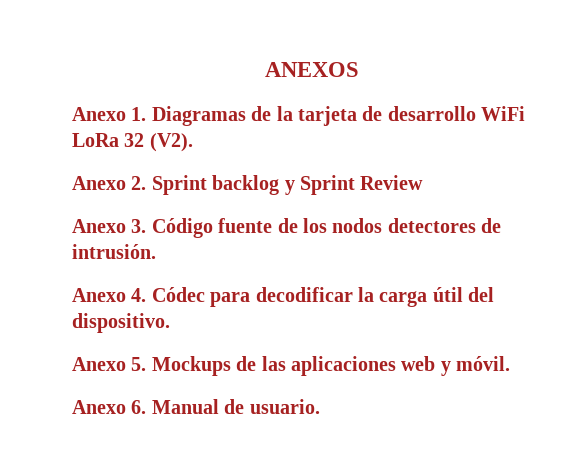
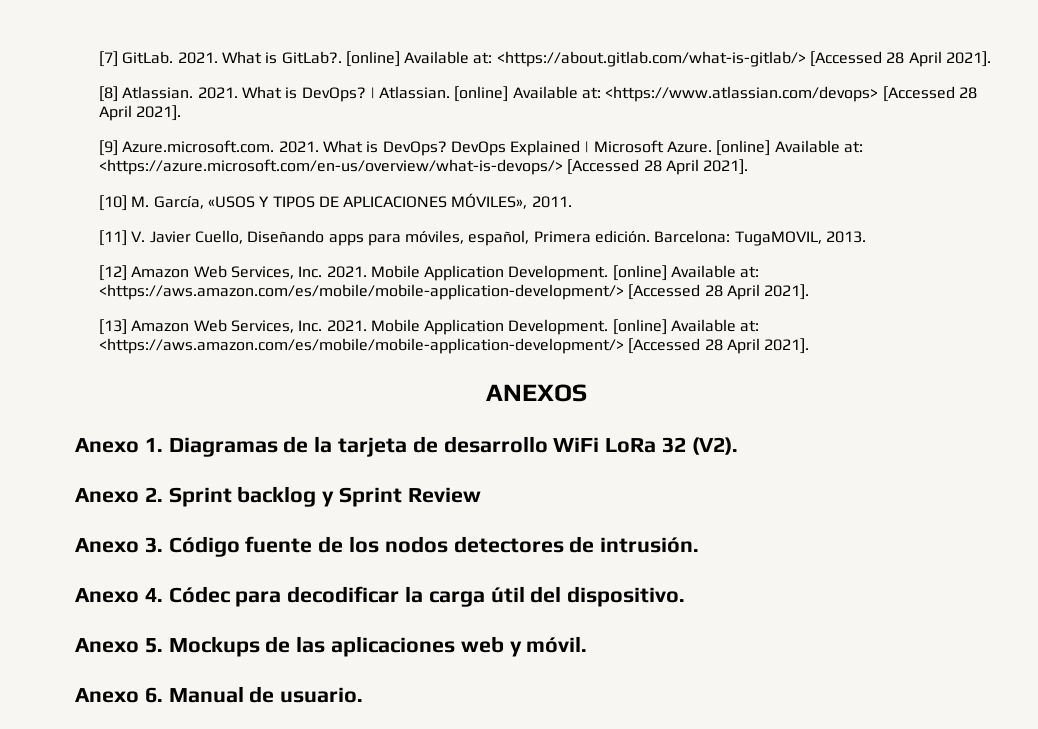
+ [7] GitLab. 2021. What is GitLab?. [online] Available at: <https://about.gitlab.com/what-is-gitlab/> [Accessed 28 April 2021].
+ [8] Atlassian. 2021. What is DevOps? | Atlassian. [online] Available at: <https://www.atlassian.com/devops> [Accessed 28 April 2021].
+ [9] Azure.microsoft.com. 2021. What is DevOps? DevOps Explained | Microsoft Azure. [online] Available at: <https://azure.microsoft.com/en-us/overview/what-is-devops/> [Accessed 28 April 2021].
+ [10] M. García, «USOS Y TIPOS DE APLICACIONES MÓVILES», 2011.
+ [11] V. Javier Cuello, Diseñando apps para móviles, español, Primera edición. Barcelona: TugaMOVIL, 2013.
+ [12] Amazon Web Services, Inc. 2021. Mobile Application Development. [online] Available at: <https://aws.amazon.com/es/mobile/mobile-application-development/> [Accessed 28 April 2021].
+ [13] Amazon Web Services, Inc. 2021. Mobile Application Development. [online] Available at: <https://aws.amazon.com/es/mobile/mobile-application-development/> [Accessed 28 April 2021].

